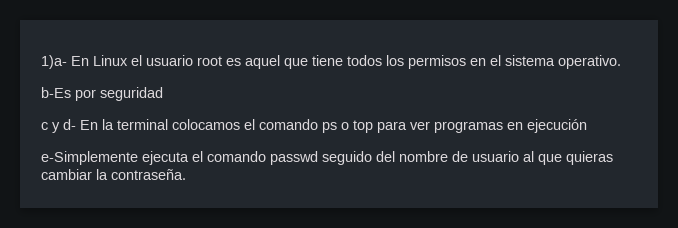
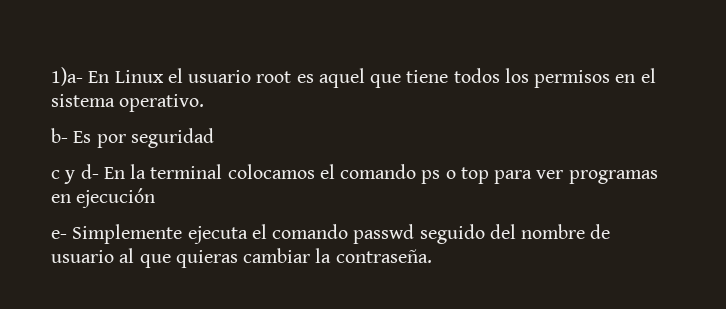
- b-Es por seguridad
+ b- Es por seguridad
- e-Simplemente ejecuta el comando passwd seguido del nombre de usuario al que quieras cambiar la contraseña.
+ e- Simplemente ejecuta el comando passwd seguido del nombre de usuario al que quieras cambiar la contraseña.

